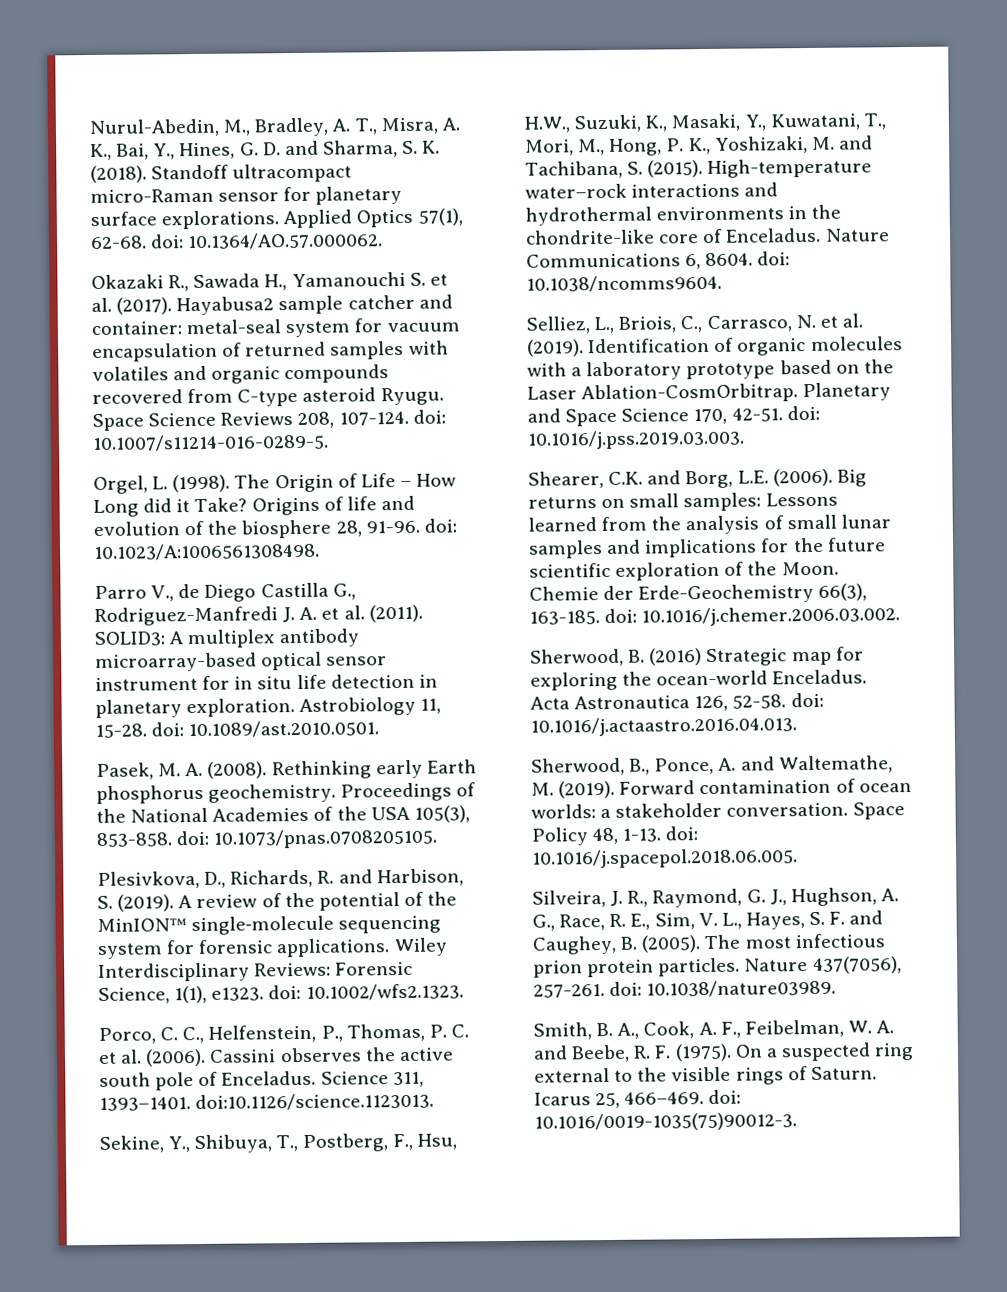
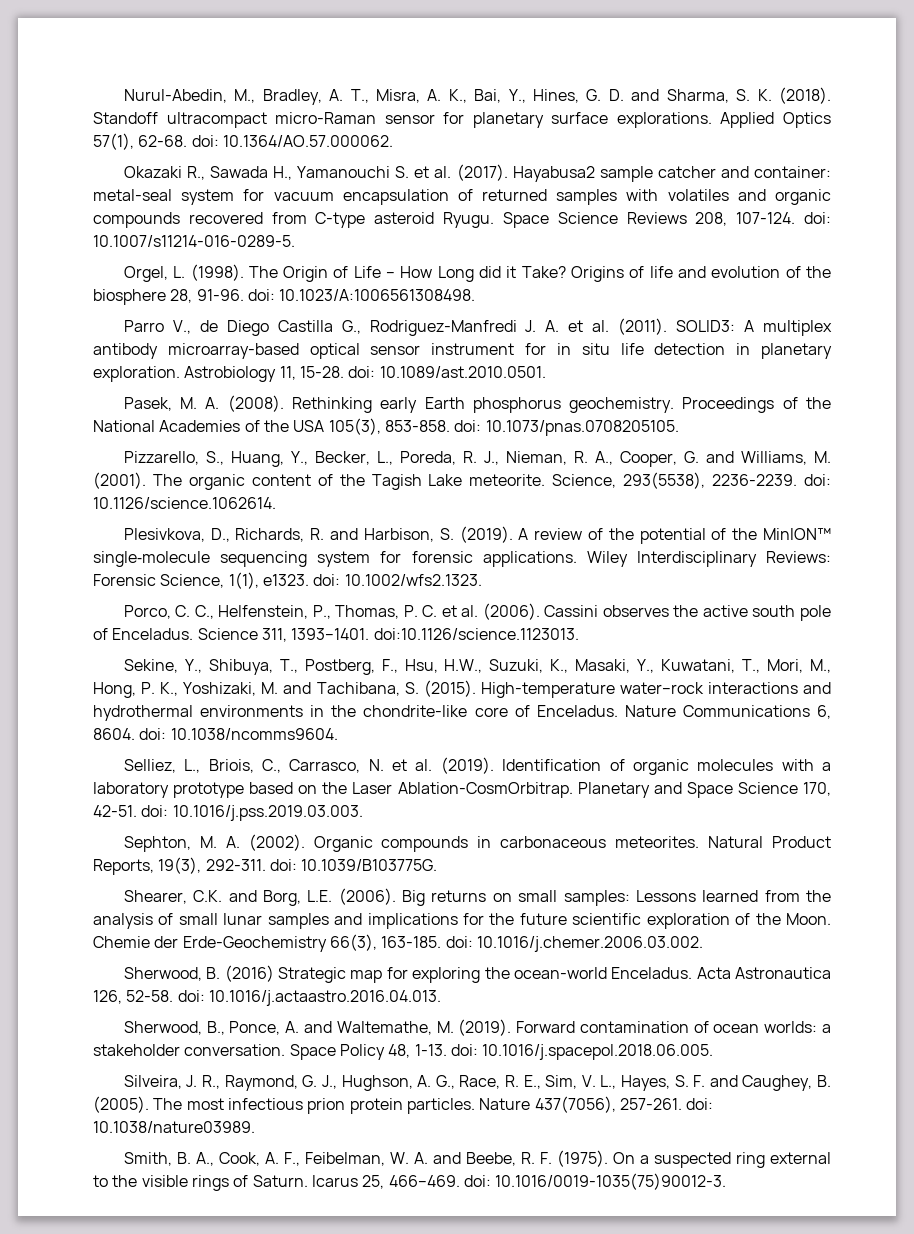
+ Pizzarello, S., Huang, Y., Becker, L., Poreda, R. J., Nieman, R. A., Cooper, G. and Williams, M. (2001). The organic content of the Tagish Lake meteorite. Science, 293(5538), 2236-2239. doi: 10.1126/science.1062614.
+ Sephton, M. A. (2002). Organic compounds in carbonaceous meteorites. Natural Product Reports, 19(3), 292-311. doi: 10.1039/B103775G.

